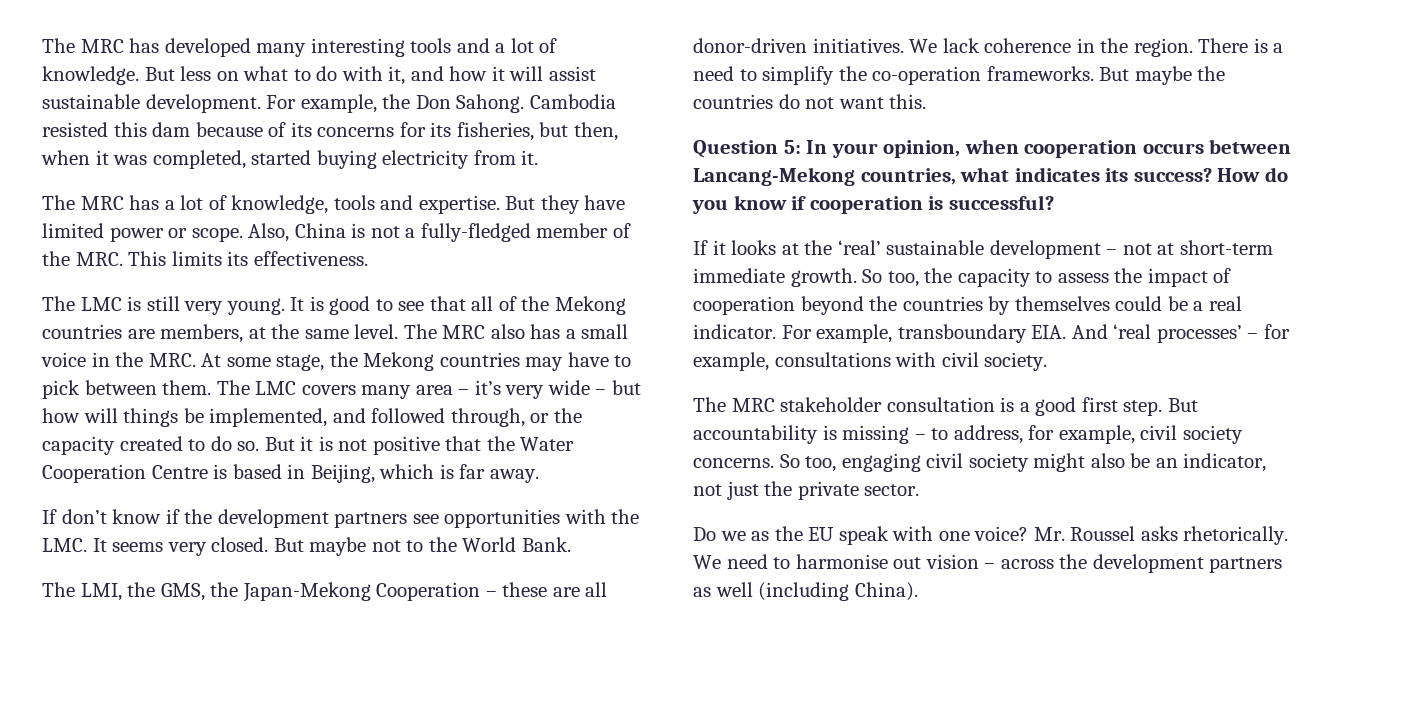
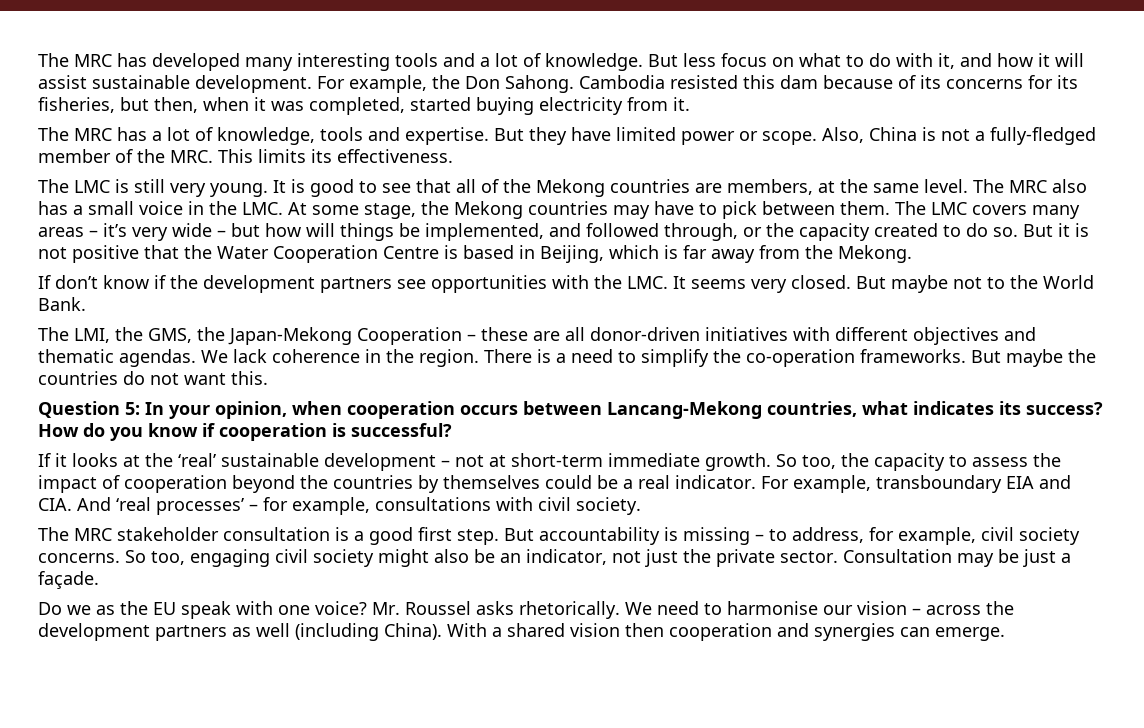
- But less on what to do with it, and how it will assist sustainable development.
+ But less focus on what to do with it, and how it will assist sustainable development.
- The MRC also has a small voice in the MRC. At some stage, the Mekong countries may have to pick between them.
+ The MRC also has a small voice in the LMC. At some stage, the Mekong countries may have to pick between them.
- The LMC covers many area – it’s very wide – but how will things be implemented, and followed through, or the capacity created to do so.
+ The LMC covers many areas – it’s very wide – but how will things be implemented, and followed through, or the capacity created to do so.
- But it is not positive that the Water Cooperation Centre is based in Beijing, which is far away.
+ But it is not positive that the Water Cooperation Centre is based in Beijing, which is far away from the Mekong.
- The LMI, the GMS, the Japan-Mekong Cooperation – these are all donor-driven initiatives.
+ The LMI, the GMS, the Japan-Mekong Cooperation – these are all donor-driven initiatives with different objectives and thematic agendas.
- For example, transboundary EIA. And ‘real processes’ – for example, consultations with civil society.
+ For example, transboundary EIA and CIA. And ‘real processes’ – for example, consultations with civil society.
+ Consultation may be just a façade.
- We need to harmonise out vision – across the development partners as well (including China).
+ We need to harmonise our vision – across the development partners as well (including China).
+ With a shared vision then cooperation and synergies can emerge.

